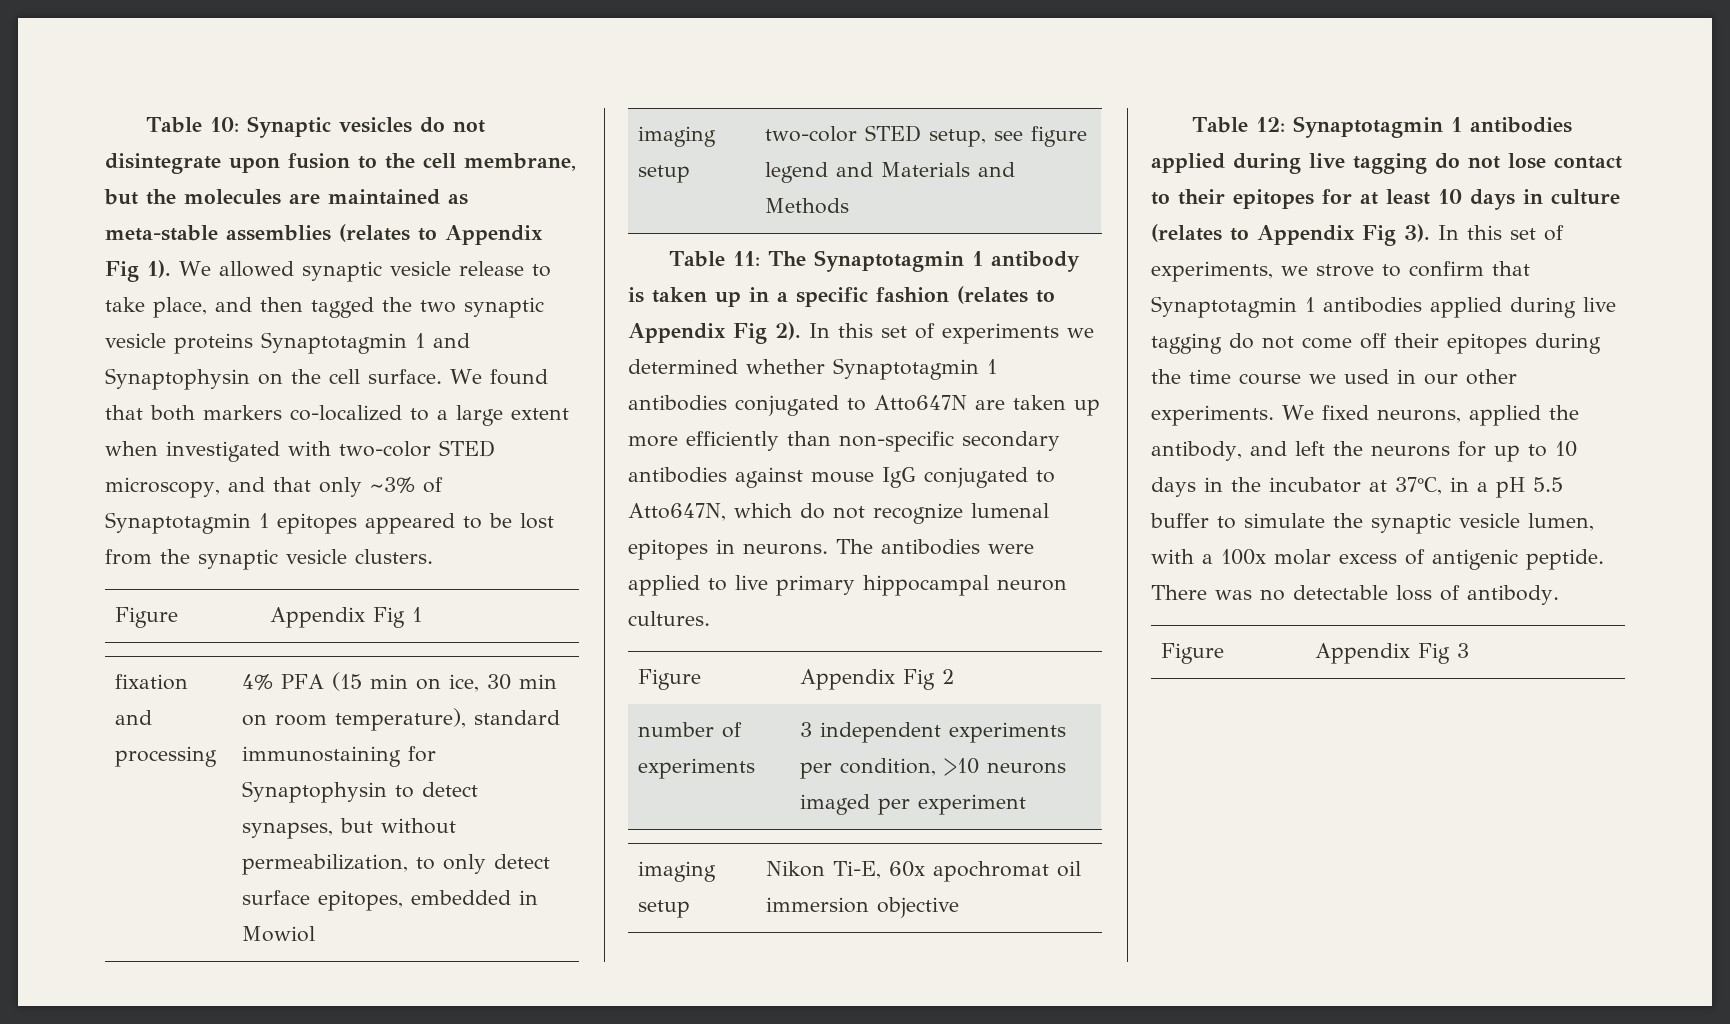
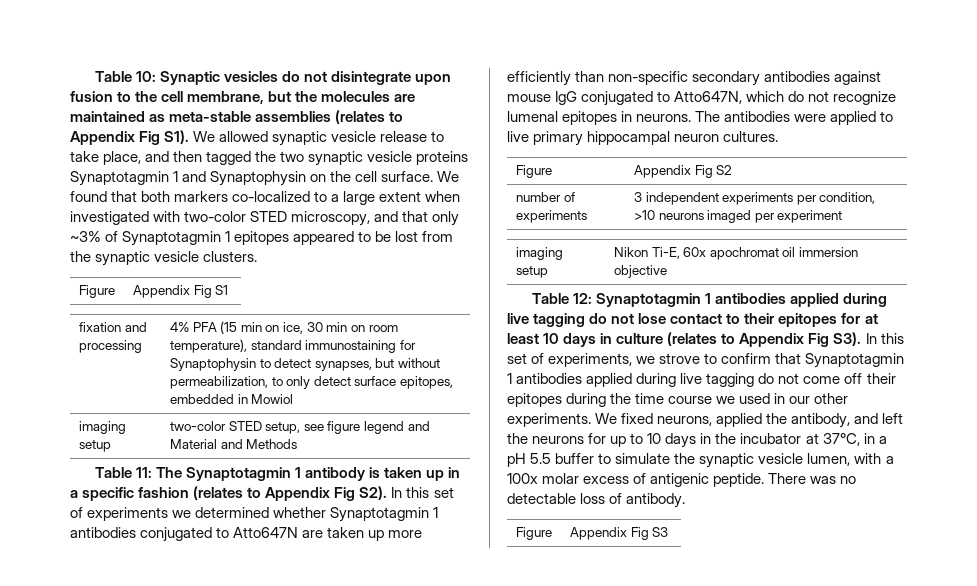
- Table 10: Synaptic vesicles do not disintegrate upon fusion to the cell membrane, but the molecules are maintained as meta-stable assemblies (relates to Appendix Fig 1). We allowed synaptic vesicle release to take place, and then tagged the two synaptic vesicle proteins Synaptotagmin 1 and Synaptophysin on the cell surface.
+ Table 10: Synaptic vesicles do not disintegrate upon fusion to the cell membrane, but the molecules are maintained as meta-stable assemblies (relates to Appendix Fig S1). We allowed synaptic vesicle release to take place, and then tagged the two synaptic vesicle proteins Synaptotagmin 1 and Synaptophysin on the cell surface.
- Figure | Appendix Fig 1
+ Figure | Appendix Fig S1
- imaging setup | two-color STED setup, see figure legend and Materials and Methods
+ imaging setup | two-color STED setup, see figure legend and Material and Methods
- Table 11: The Synaptotagmin 1 antibody is taken up in a specific fashion (relates to Appendix Fig 2). In this set of experiments we determined whether Synaptotagmin 1 antibodies conjugated to Atto647N are taken up more efficiently than non-specific secondary antibodies against mouse IgG conjugated to Atto647N, which do not recognize lumenal epitopes in neurons.
+ Table 11: The Synaptotagmin 1 antibody is taken up in a specific fashion (relates to Appendix Fig S2). In this set of experiments we determined whether Synaptotagmin 1 antibodies conjugated to Atto647N are taken up more efficiently than non-specific secondary antibodies against mouse IgG conjugated to Atto647N, which do not recognize lumenal epitopes in neurons.
- Figure | Appendix Fig 2
+ Figure | Appendix Fig S2
- Table 12: Synaptotagmin 1 antibodies applied during live tagging do not lose contact to their epitopes for at least 10 days in culture (relates to Appendix Fig 3). In this set of experiments, we strove to confirm that Synaptotagmin 1 antibodies applied during live tagging do not come off their epitopes during the time course we used in our other experiments.
+ Table 12: Synaptotagmin 1 antibodies applied during live tagging do not lose contact to their epitopes for at least 10 days in culture (relates to Appendix Fig S3). In this set of experiments, we strove to confirm that Synaptotagmin 1 antibodies applied during live tagging do not come off their epitopes during the time course we used in our other experiments.
- Figure | Appendix Fig 3
+ Figure | Appendix Fig S3

